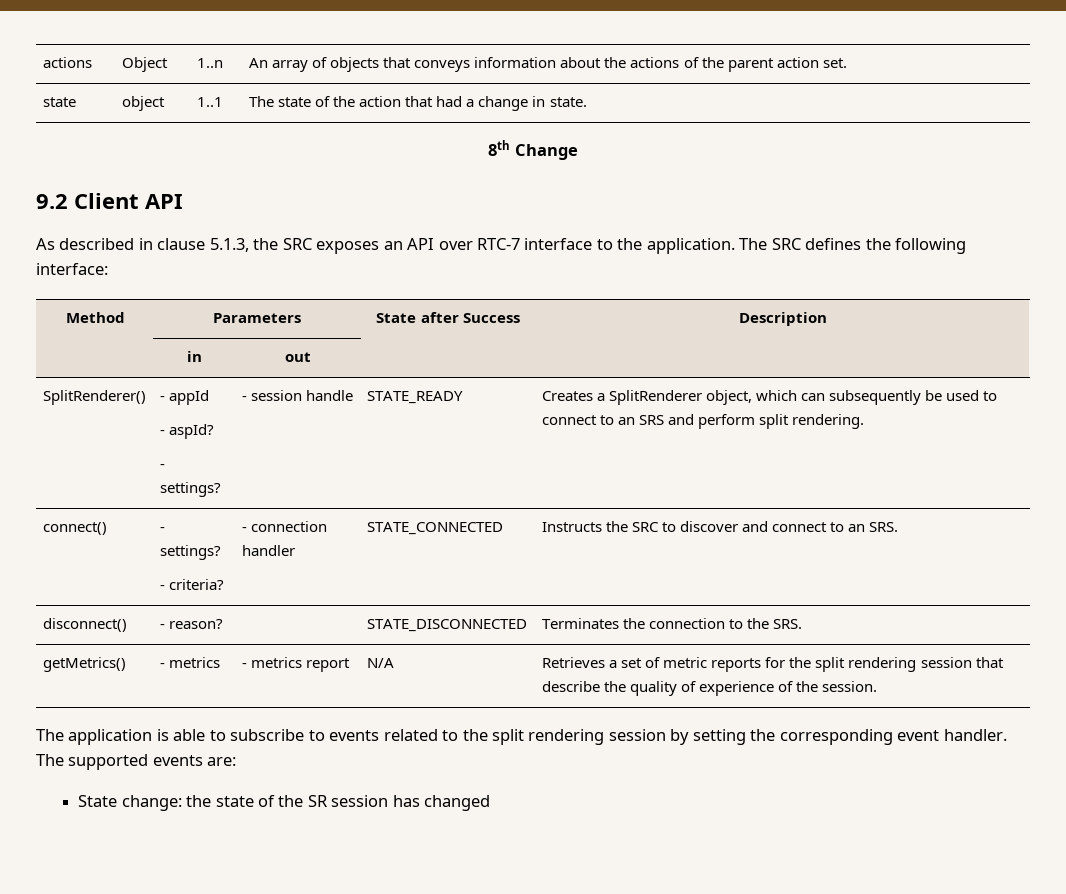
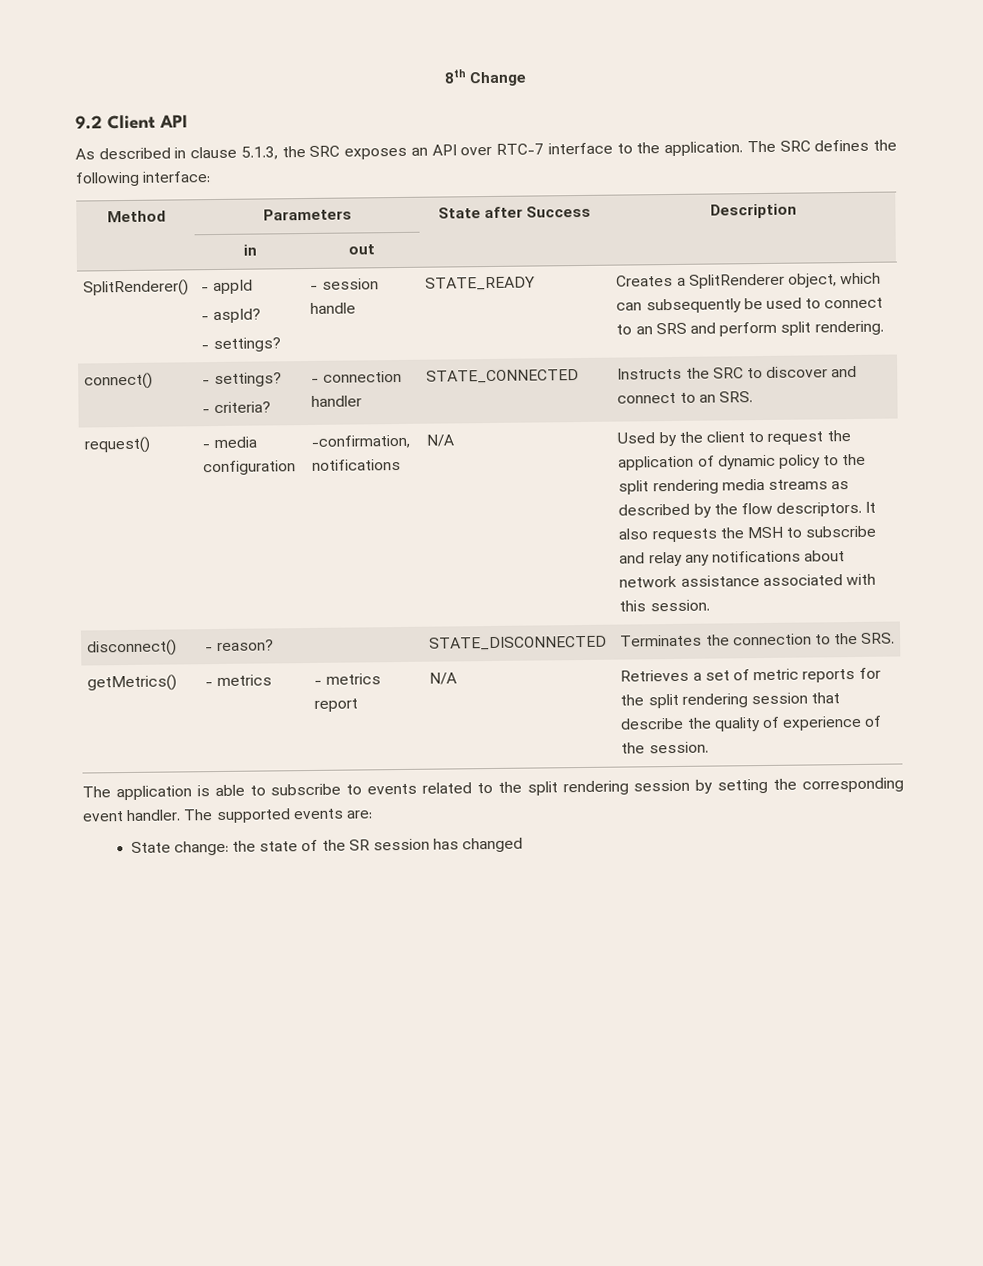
- actions | Object | 1..n | An array of objects that conveys information about the actions of the parent action set.
- state | object | 1..1 | The state of the action that had a change in state.
+ request() | - media configuration | -confirmation, notifications | N/A | Used by the client to request the application of dynamic policy to the split rendering media streams as described by the flow descriptors. It also requests the MSH to subscribe and relay any notifications about network assistance associated with this session.

